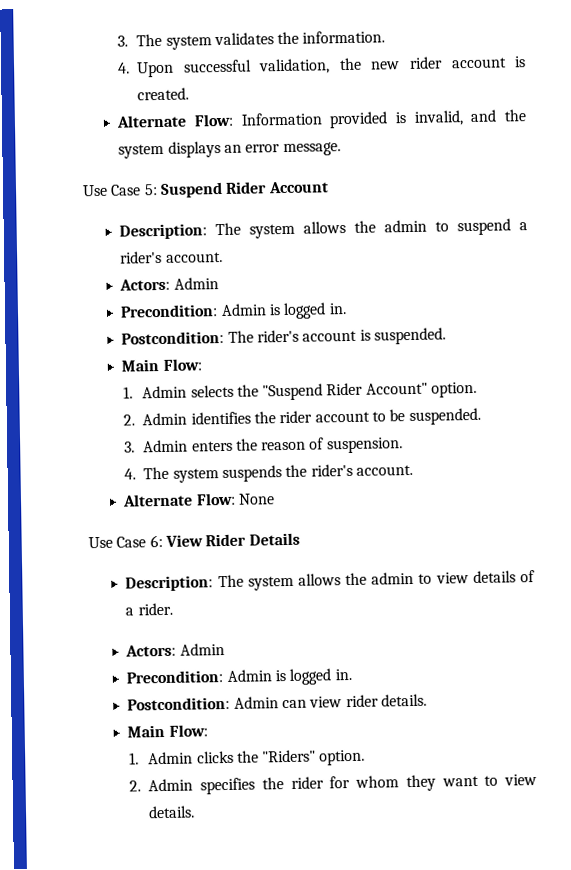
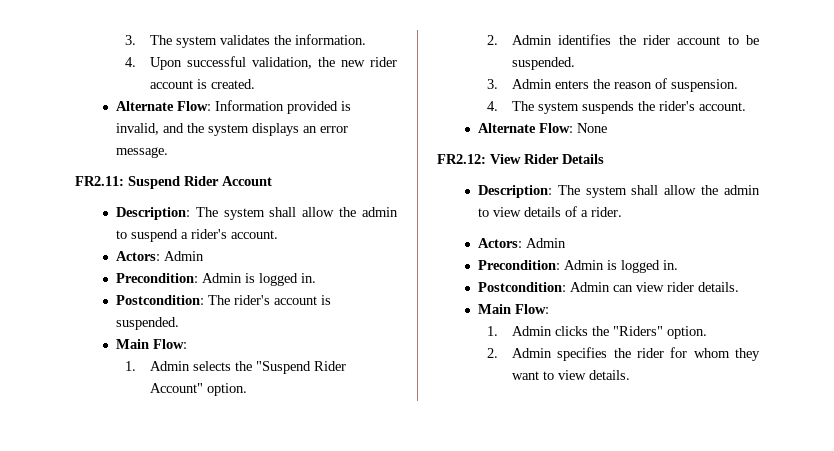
- Use Case 5: Suspend Rider Account
+ FR2.11: Suspend Rider Account
- Description: The system allows the admin to suspend a rider's account.
+ Description: The system shall allow the admin to suspend a rider's account.
- Use Case 6: View Rider Details
+ FR2.12: View Rider Details
- Description: The system allows the admin to view details of a rider.
+ Description: The system shall allow the admin to view details of a rider.

